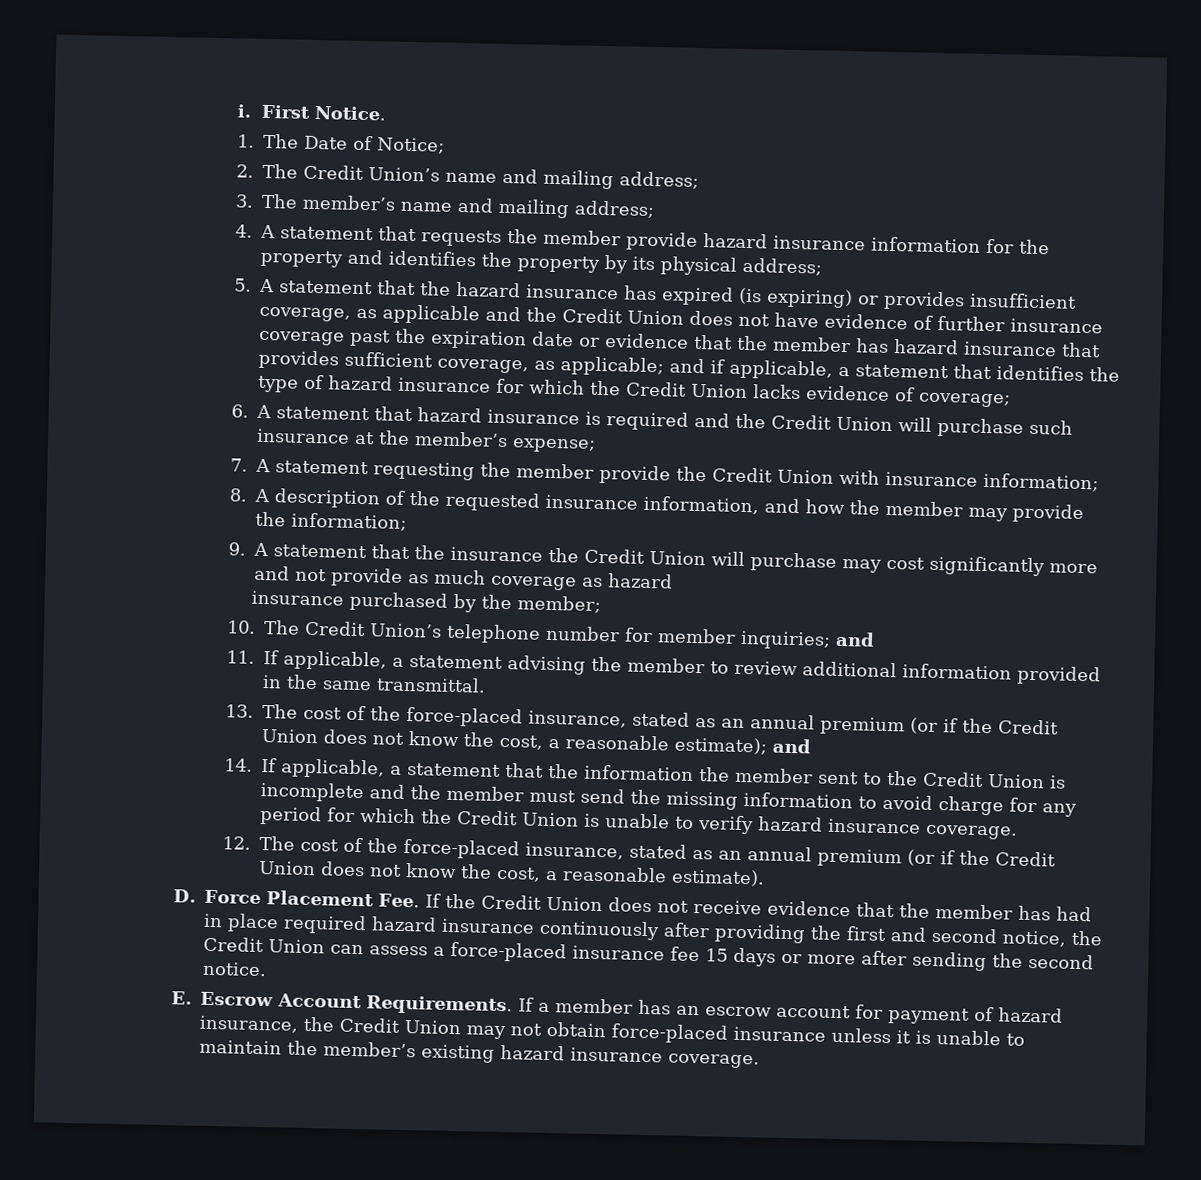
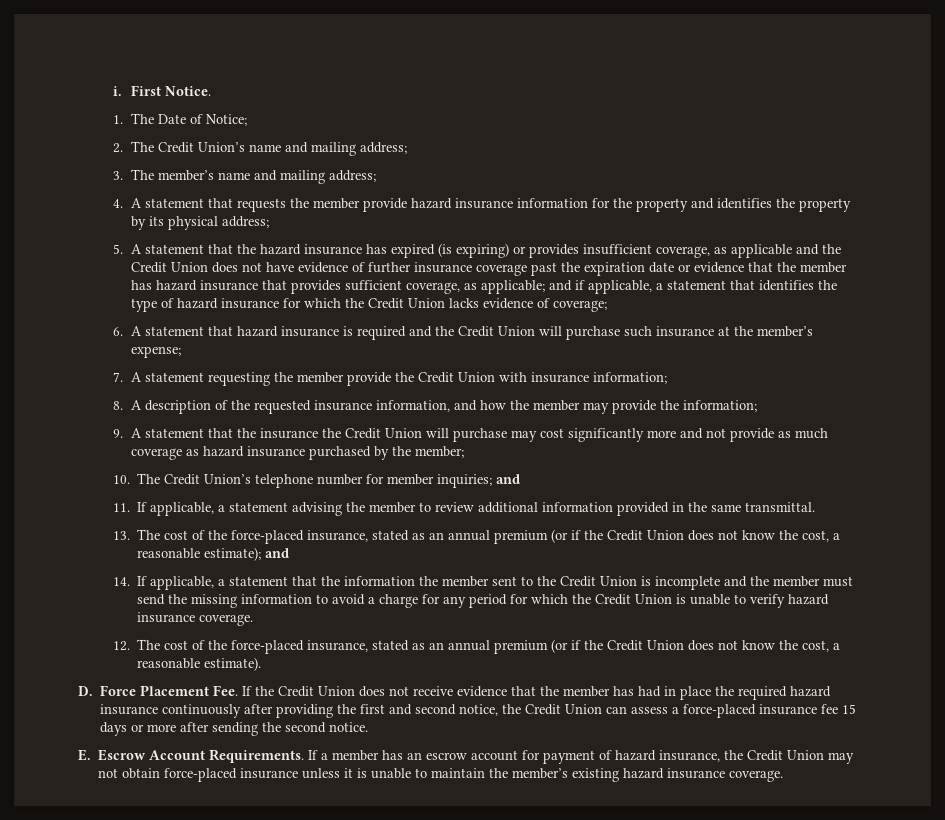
- 9. A statement that the insurance the Credit Union will purchase may cost significantly more and not provide as much coverage as hazard
- insurance purchased by the member;
+ 9. A statement that the insurance the Credit Union will purchase may cost significantly more and not provide as much coverage as hazard insurance purchased by the member;
- 14. If applicable, a statement that the information the member sent to the Credit Union is incomplete and the member must send the missing information to avoid charge for any period for which the Credit Union is unable to verify hazard insurance coverage.
+ 14. If applicable, a statement that the information the member sent to the Credit Union is incomplete and the member must send the missing information to avoid a charge for any period for which the Credit Union is unable to verify hazard insurance coverage.
- D. Force Placement Fee. If the Credit Union does not receive evidence that the member has had in place required hazard insurance continuously after providing the first and second notice, the Credit Union can assess a force-placed insurance fee 15 days or more after sending the second notice.
+ D. Force Placement Fee. If the Credit Union does not receive evidence that the member has had in place the required hazard insurance continuously after providing the first and second notice, the Credit Union can assess a force-placed insurance fee 15 days or more after sending the second notice.

